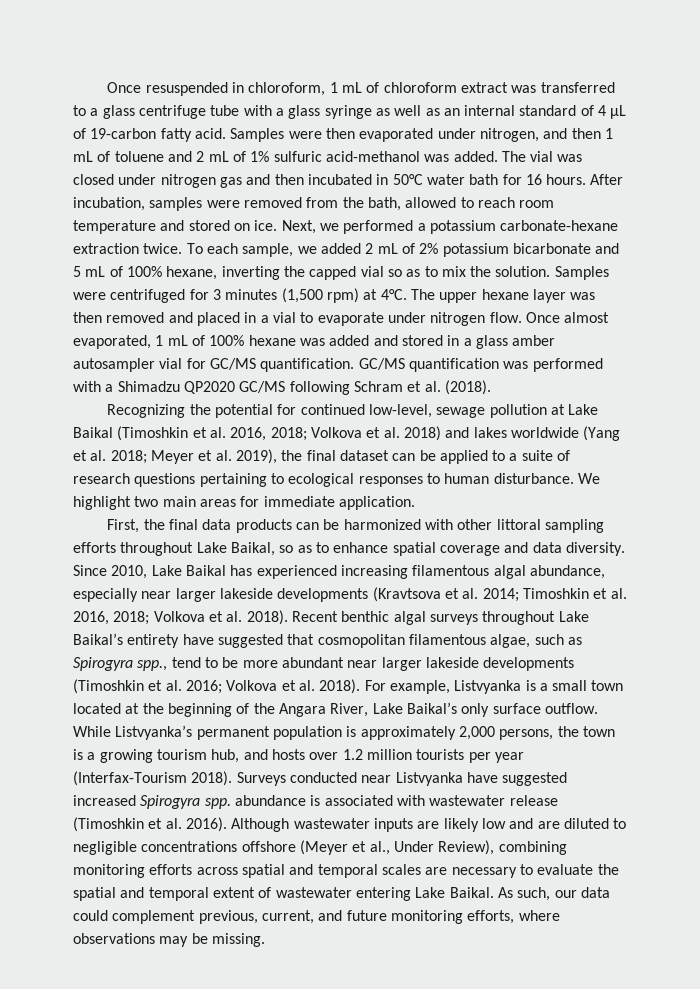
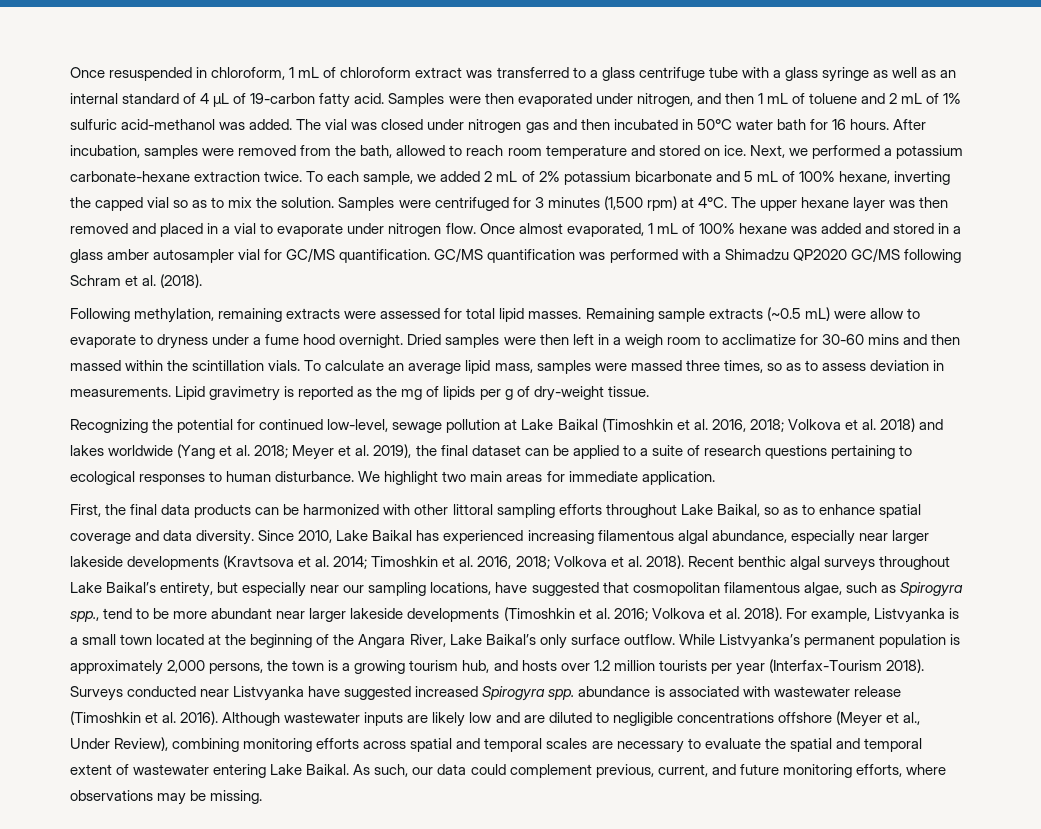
+ Following methylation, remaining extracts were assessed for total lipid masses. Remaining sample extracts (~0.5 mL) were allow to evaporate to dryness under a fume hood overnight. Dried samples were then left in a weigh room to acclimatize for 30-60 mins and then massed within the scintillation vials. To calculate an average lipid mass, samples were massed three times, so as to assess deviation in measurements. Lipid gravimetry is reported as the mg of lipids per g of dry-weight tissue.
- Recent benthic algal surveys throughout Lake Baikal’s entirety have suggested that cosmopolitan filamentous algae, such as Spirogyra spp., tend to be more abundant near larger lakeside developments (Timoshkin et al. 2016; Volkova et al. 2018).
+ Recent benthic algal surveys throughout Lake Baikal’s entirety, but especially near our sampling locations, have suggested that cosmopolitan filamentous algae, such as Spirogyra spp., tend to be more abundant near larger lakeside developments (Timoshkin et al. 2016; Volkova et al. 2018).

